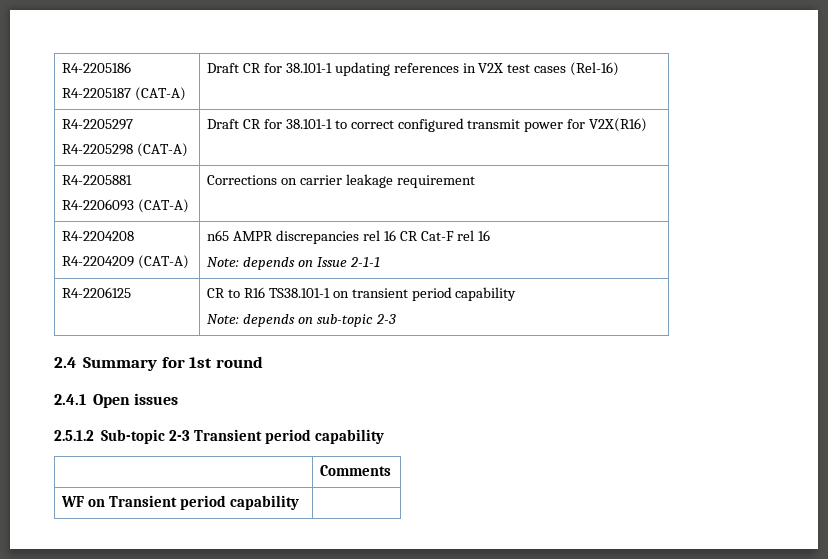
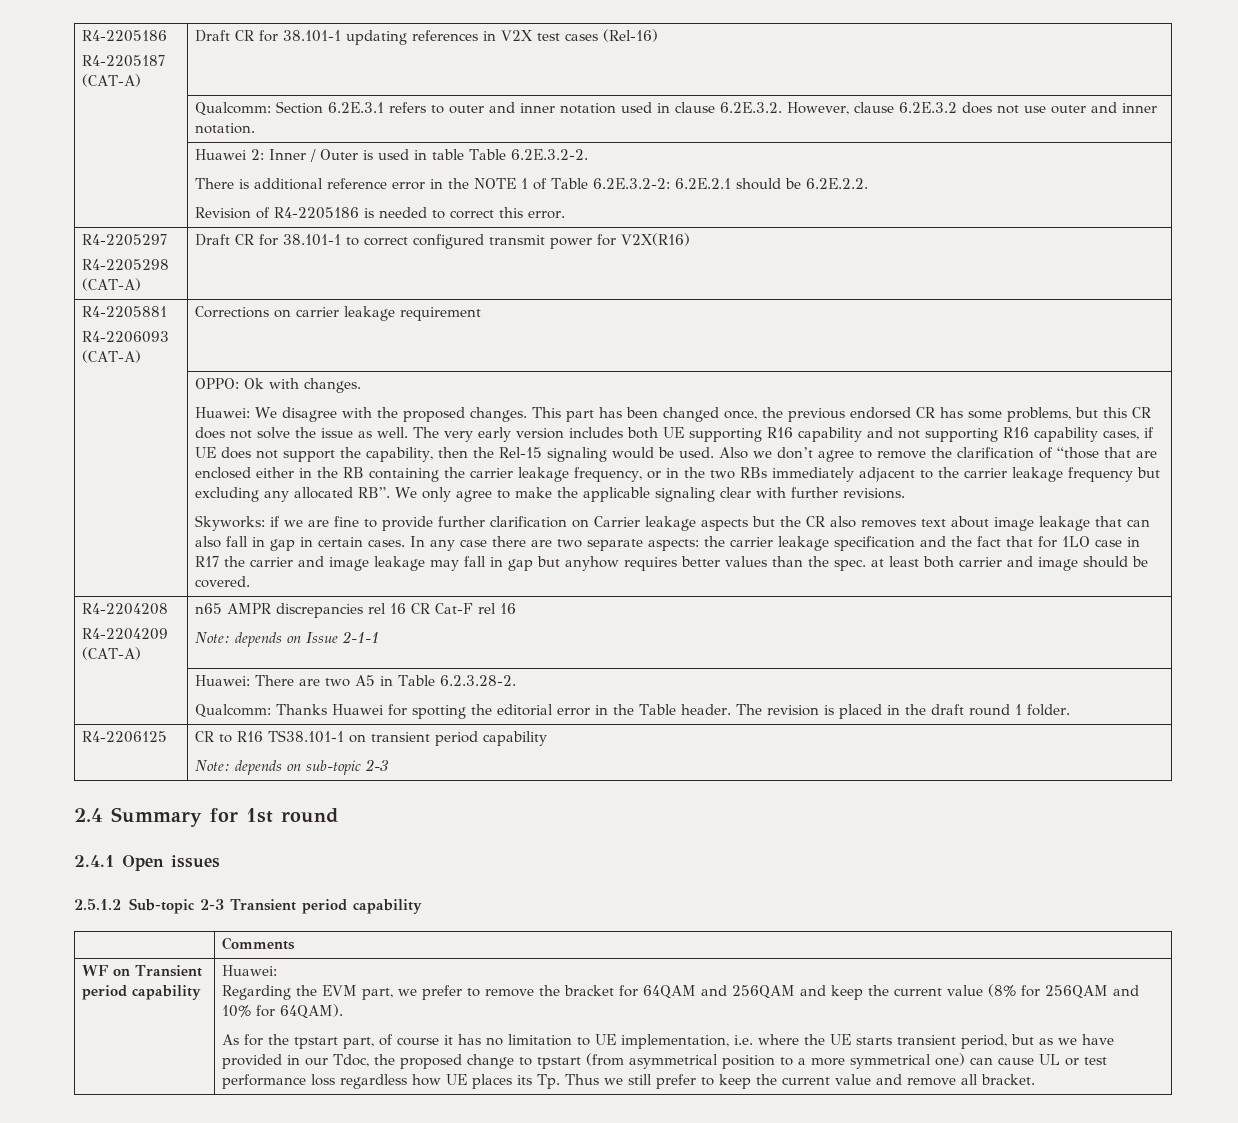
+ | Qualcomm: Section 6.2E.3.1 refers to outer and inner notation used in clause 6.2E.3.2. However, clause 6.2E.3.2 does not use outer and inner notation.
+ | Huawei 2: Inner / Outer is used in table Table 6.2E.3.2-2.
+ There is additional reference error in the NOTE 1 of Table 6.2E.3.2-2: 6.2E.2.1 should be 6.2E.2.2.
+ Revision of R4-2205186 is needed to correct this error.
+ OPPO: Ok with changes.
+ Huawei: We disagree with the proposed changes. This part has been changed once, the previous endorsed CR has some problems, but this CR does not solve the issue as well. The very early version includes both UE supporting R16 capability and not supporting R16 capability cases, if UE does not support the capability, then the Rel-15 signaling would be used. Also we don’t agree to remove the clarification of “those that are enclosed either in the RB containing the carrier leakage frequency, or in the two RBs immediately adjacent to the carrier leakage frequency but excluding any allocated RB”. We only agree to make the applicable signaling clear with further revisions.
+ Skyworks: if we are fine to provide further clarification on Carrier leakage aspects but the CR also removes text about image leakage that can also fall in gap in certain cases. In any case there are two separate aspects: the carrier leakage specification and the fact that for 1LO case in R17 the carrier and image leakage may fall in gap but anyhow requires better values than the spec. at least both carrier and image should be covered.
+ | Huawei: There are two A5 in Table 6.2.3.28-2.
+ Qualcomm: Thanks Huawei for spotting the editorial error in the Table header. The revision is placed in the draft round 1 folder.
- WF on Transient period capability
+ WF on Transient period capability | Huawei:
+ Regarding the EVM part, we prefer to remove the bracket for 64QAM and 256QAM and keep the current value (8% for 256QAM and 10% for 64QAM).
+ As for the tpstart part, of course it has no limitation to UE implementation, i.e. where the UE starts transient period, but as we have provided in our Tdoc, the proposed change to tpstart (from asymmetrical position to a more symmetrical one) can cause UL or test performance loss regardless how UE places its Tp. Thus we still prefer to keep the current value and remove all bracket.

